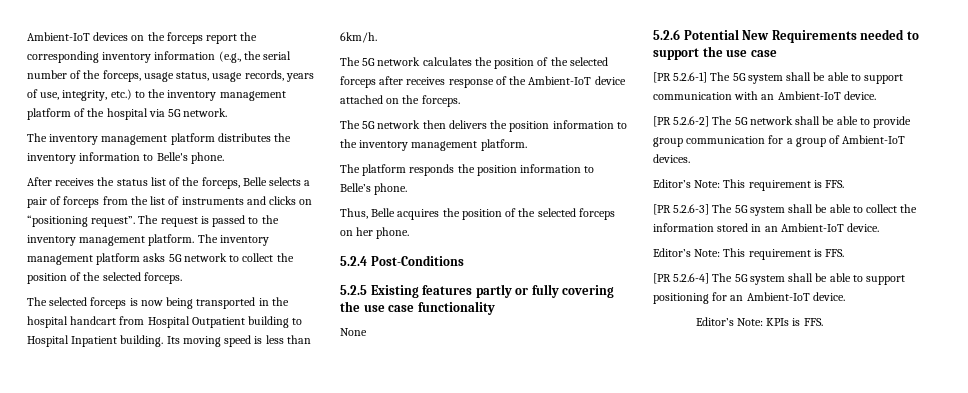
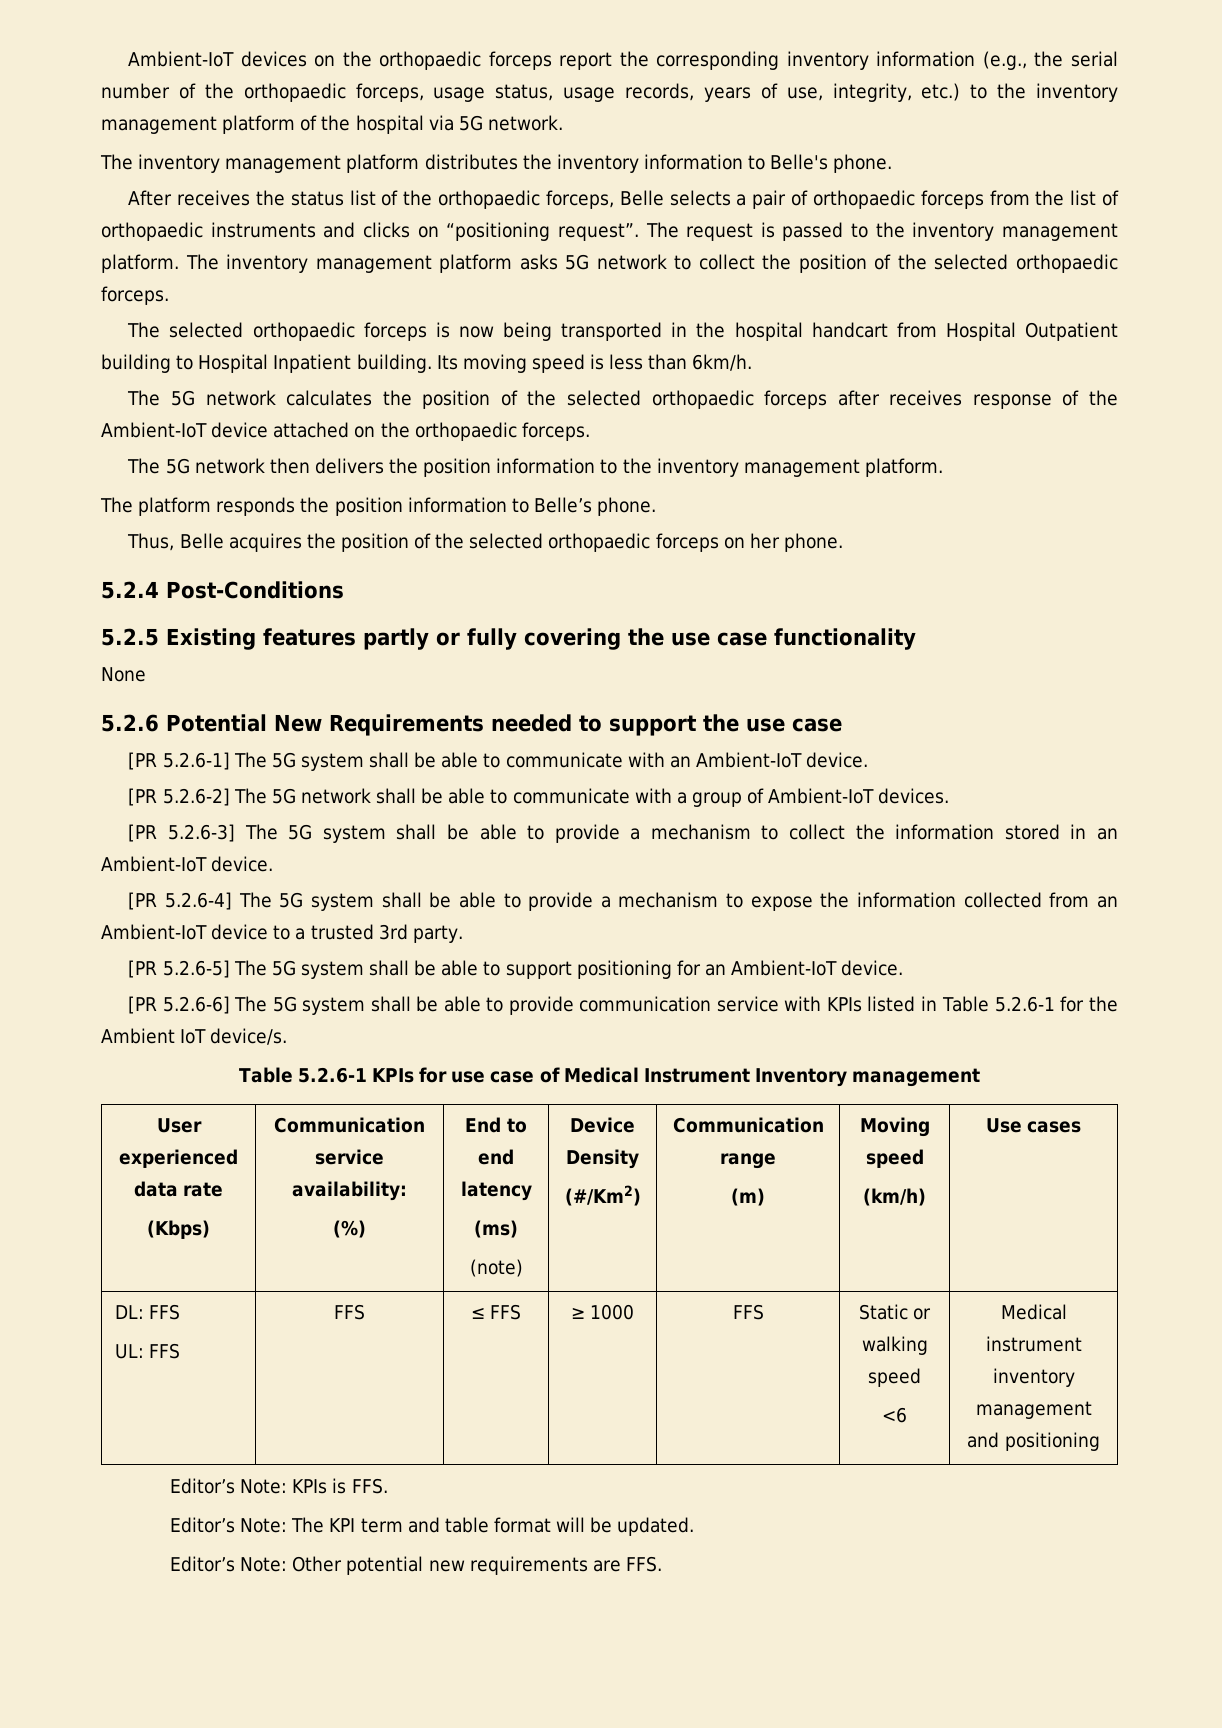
- Ambient-IoT devices on the forceps report the corresponding inventory information (e.g., the serial number of the forceps, usage status, usage records, years of use, integrity, etc.) to the inventory management platform of the hospital via 5G network.
+ Ambient-IoT devices on the orthopaedic forceps report the corresponding inventory information (e.g., the serial number of the orthopaedic forceps, usage status, usage records, years of use, integrity, etc.) to the inventory management platform of the hospital via 5G network.
- After receives the status list of the forceps, Belle selects a pair of forceps from the list of instruments and clicks on “positioning request”.
+ After receives the status list of the orthopaedic forceps, Belle selects a pair of orthopaedic forceps from the list of orthopaedic instruments and clicks on “positioning request”.
- The inventory management platform asks 5G network to collect the position of the selected forceps.
+ The inventory management platform asks 5G network to collect the position of the selected orthopaedic forceps.
- The selected forceps is now being transported in the hospital handcart from Hospital Outpatient building to Hospital Inpatient building.
+ The selected orthopaedic forceps is now being transported in the hospital handcart from Hospital Outpatient building to Hospital Inpatient building.
- The 5G network calculates the position of the selected forceps after receives response of the Ambient-IoT device attached on the forceps.
+ The 5G network calculates the position of the selected orthopaedic forceps after receives response of the Ambient-IoT device attached on the orthopaedic forceps.
- Thus, Belle acquires the position of the selected forceps on her phone.
+ Thus, Belle acquires the position of the selected orthopaedic forceps on her phone.
- [PR 5.2.6-1] The 5G system shall be able to support communication with an Ambient-IoT device.
+ [PR 5.2.6-1] The 5G system shall be able to communicate with an Ambient-IoT device.
- [PR 5.2.6-2] The 5G network shall be able to provide group communication for a group of Ambient-IoT devices.
- Editor’s Note: This requirement is FFS.
+ [PR 5.2.6-2] The 5G network shall be able to communicate with a group of Ambient-IoT devices.
- [PR 5.2.6-3] The 5G system shall be able to collect the information stored in an Ambient-IoT device.
- Editor’s Note: This requirement is FFS.
- [PR 5.2.6-4] The 5G system shall be able to support positioning for an Ambient-IoT device.
+ [PR 5.2.6-3] The 5G system shall be able to provide a mechanism to collect the information stored in an Ambient-IoT device.
+ [PR 5.2.6-4] The 5G system shall be able to provide a mechanism to expose the information collected from an Ambient-IoT device to a trusted 3rd party.
+ [PR 5.2.6-5] The 5G system shall be able to support positioning for an Ambient-IoT device.
+ [PR 5.2.6-6] The 5G system shall be able to provide communication service with KPIs listed in Table 5.2.6-1 for the Ambient IoT device/s.
+ Table 5.2.6-1 KPIs for use case of Medical Instrument Inventory management
+ User experienced data rate
+ (Kbps) | Communication service availability:
+ (%) | End to end latency
+ (ms)
+ (note) | Device Density
+ (#/Km2) | Communication range
+ (m) | Moving speed
+ (km/h) | Use cases
+ DL: FFS
+ UL: FFS | FFS | ≤ FFS | ≥ 1000 | FFS | Static or walking speed
+ <6 | Medical instrument inventory management and positioning
+ Editor’s Note: The KPI term and table format will be updated.
+ Editor’s Note: Other potential new requirements are FFS.

